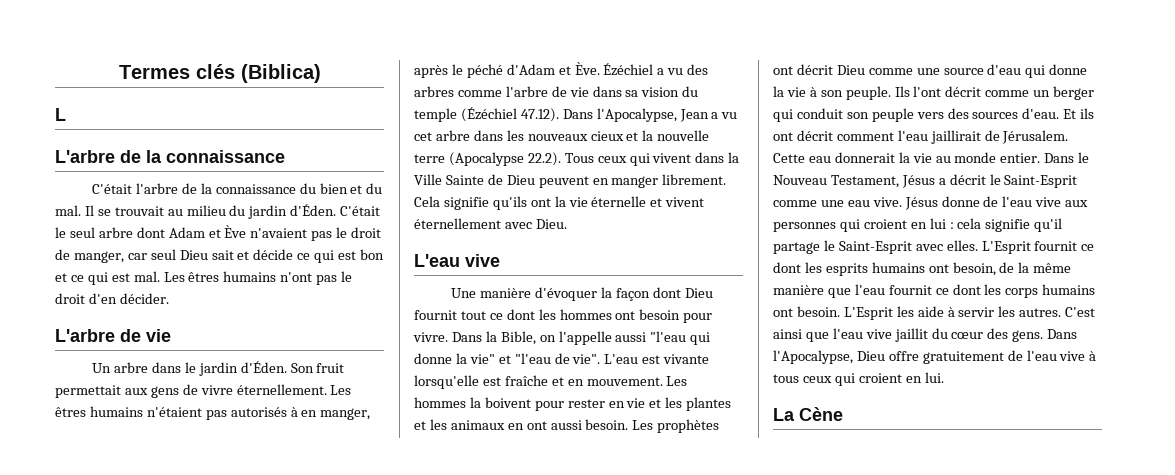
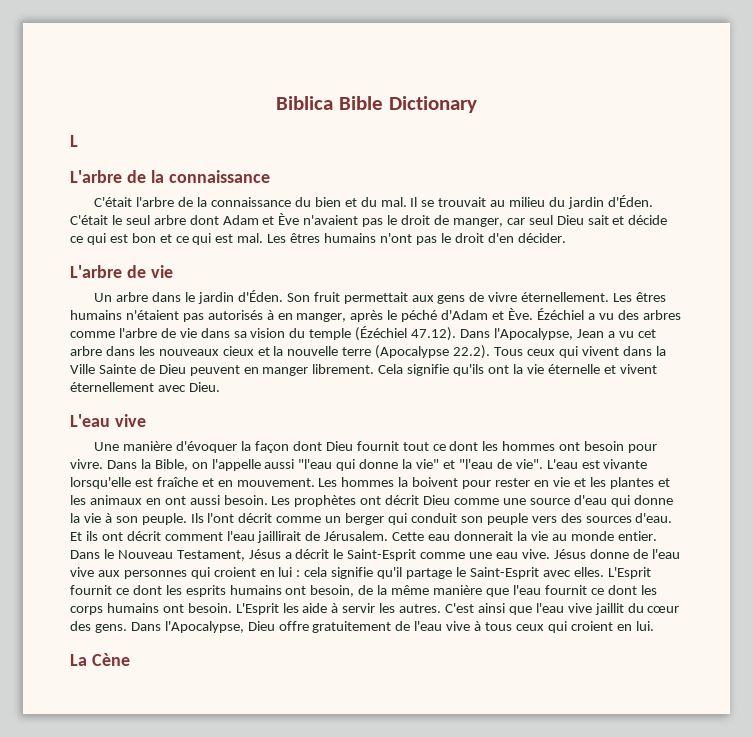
- Termes clés (Biblica)
+ Biblica Bible Dictionary

